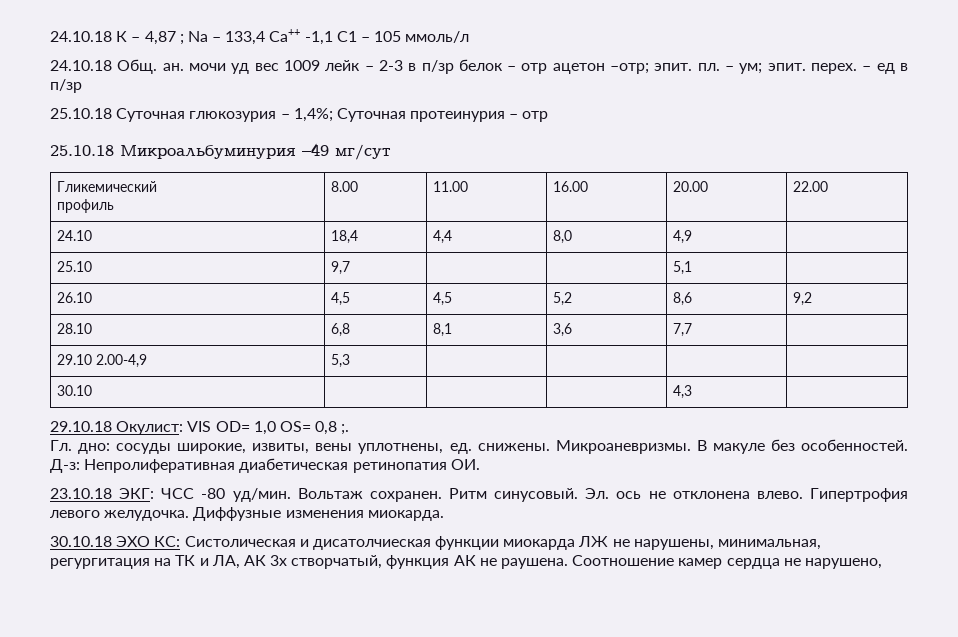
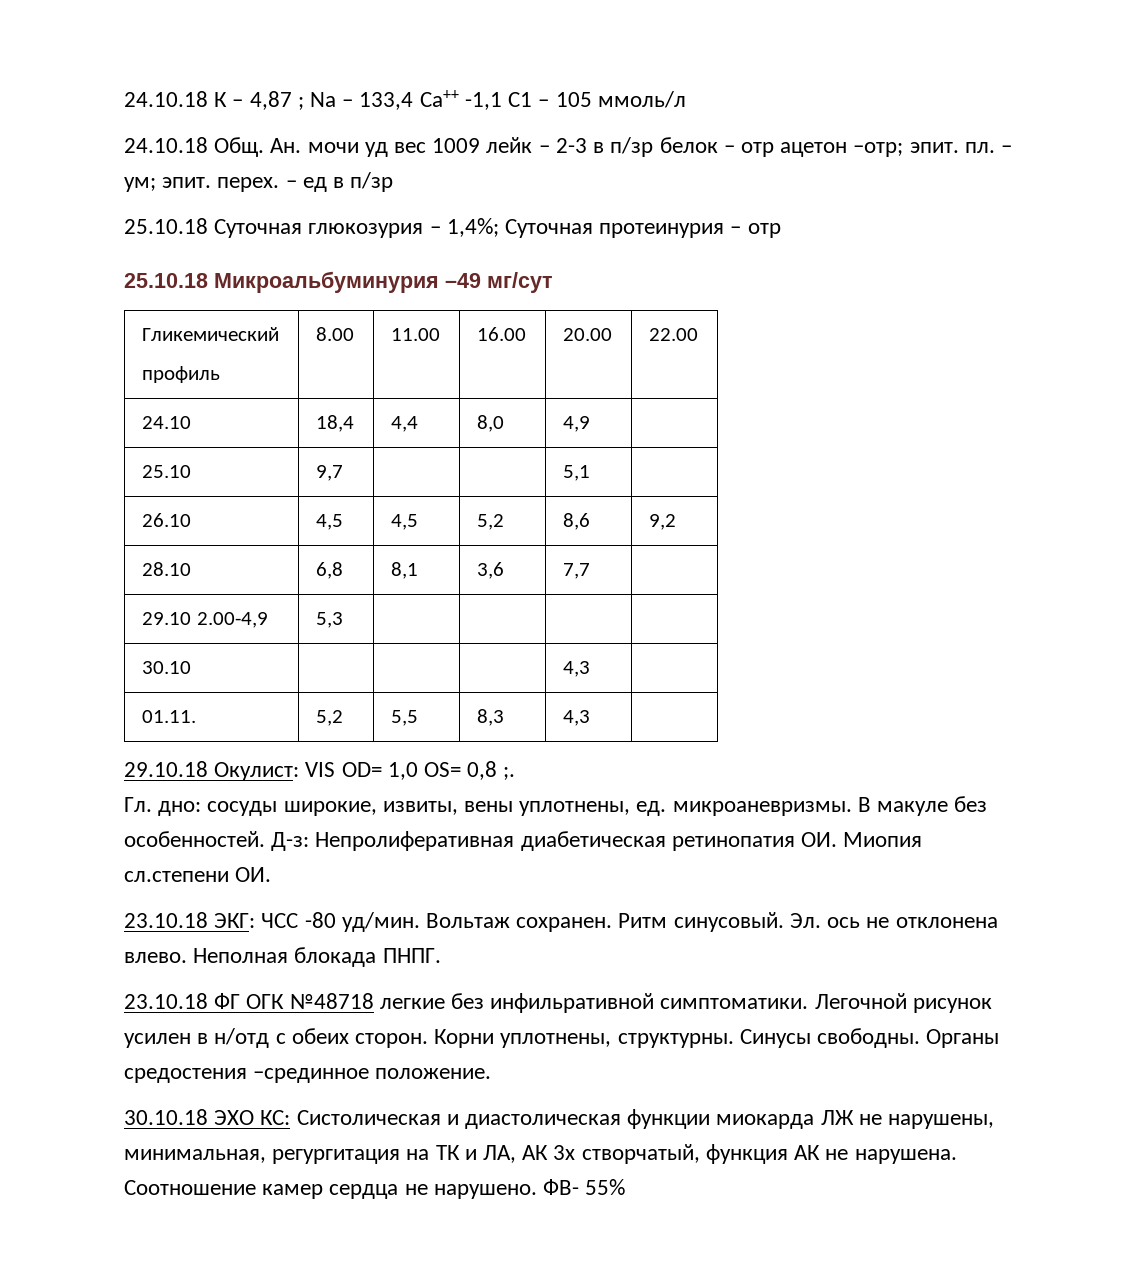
- 24.10.18 Общ. ан. мочи уд вес 1009 лейк – 2-3 в п/зр белок – отр ацетон –отр; эпит. пл.
+ 24.10.18 Общ. Ан. мочи уд вес 1009 лейк – 2-3 в п/зр белок – отр ацетон –отр; эпит. пл.
+ 01.11. | 5,2 | 5,5 | 8,3 | 4,3 |
- Гл. дно: сосуды широкие, извиты, вены уплотнены, ед. снижены. Микроаневризмы.
+ Гл. дно: сосуды широкие, извиты, вены уплотнены, ед. микроаневризмы.
- Д-з: Непролиферативная диабетическая ретинопатия ОИ.
+ Д-з: Непролиферативная диабетическая ретинопатия ОИ. Миопия сл.степени ОИ.
- Гипертрофия левого желудочка. Диффузные изменения миокарда.
+ Неполная блокада ПНПГ.
+ 23.10.18 ФГ ОГК №48718 легкие без инфильративной симптоматики. Легочной рисунок усилен в н/отд с обеих сторон. Корни уплотнены, структурны. Синусы свободны. Органы средостения –срединное положение.
- 30.10.18 ЭХО КС: Систолическая и дисатолчиеская функции миокарда ЛЖ не нарушены, минимальная, регургитация на ТК и ЛА, АК 3х створчатый, функция АК не раушена.
+ 30.10.18 ЭХО КС: Систолическая и диастолическая функции миокарда ЛЖ не нарушены, минимальная, регургитация на ТК и ЛА, АК 3х створчатый, функция АК не нарушена.
- Соотношение камер сердца не нарушено,
+ Соотношение камер сердца не нарушено. ФВ- 55%

